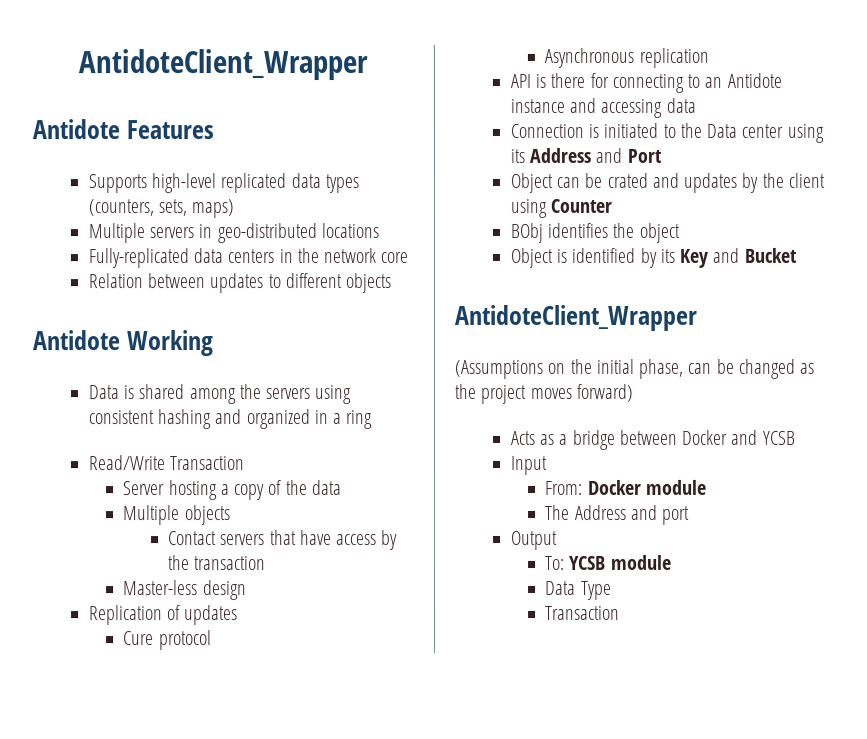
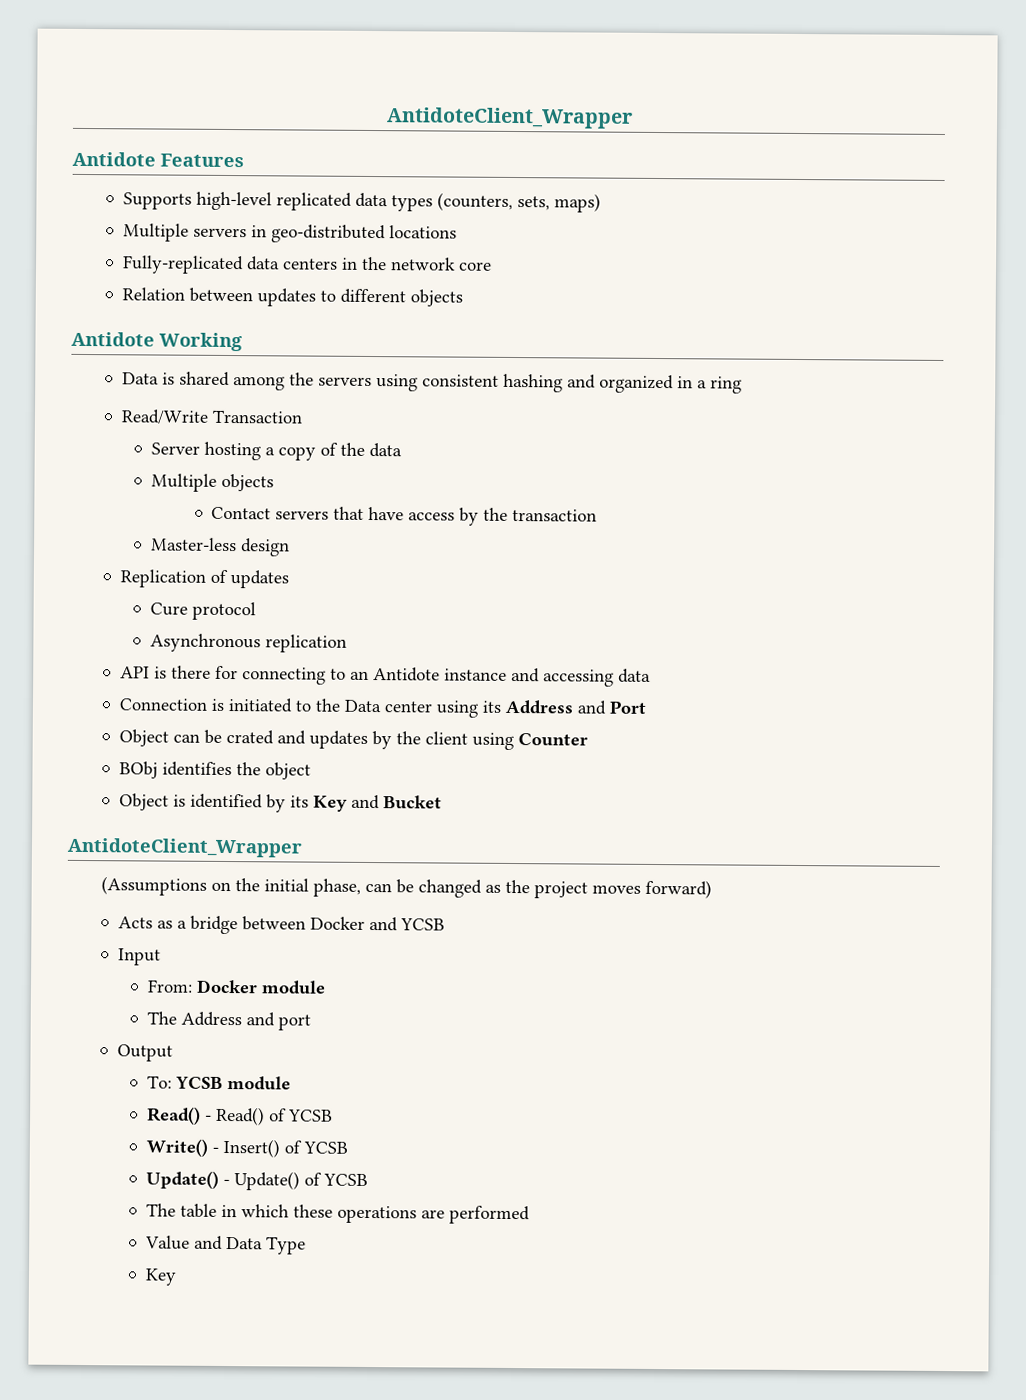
- Data Type
- Transaction
+ Read() - Read() of YCSB
+ Write() - Insert() of YCSB
+ Update() - Update() of YCSB
+ The table in which these operations are performed
+ Value and Data Type
+ Key

